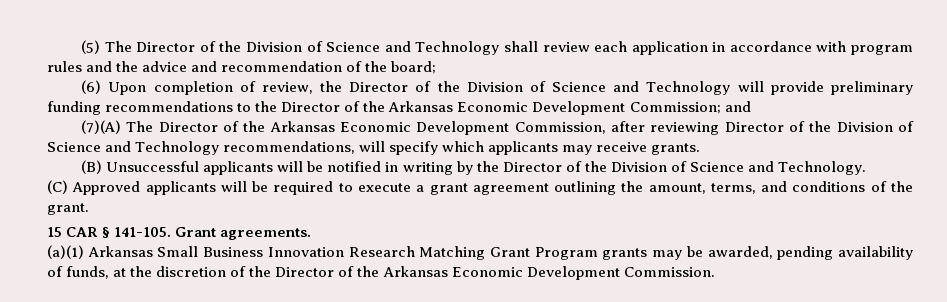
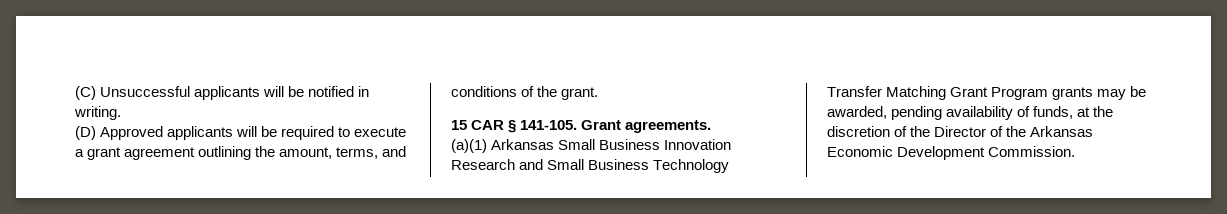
- (5) The Director of the Division of Science and Technology shall review each application in accordance with program rules and the advice and recommendation of the board;
- (6) Upon completion of review, the Director of the Division of Science and Technology will provide preliminary funding recommendations to the Director of the Arkansas Economic Development Commission; and
- (7)(A) The Director of the Arkansas Economic Development Commission, after reviewing Director of the Division of Science and Technology recommendations, will specify which applicants may receive grants.
- (B) Unsuccessful applicants will be notified in writing by the Director of the Division of Science and Technology.
- (C) Approved applicants will be required to execute a grant agreement outlining the amount, terms, and conditions of the grant.
+ (C) Unsuccessful applicants will be notified in writing.
+ (D) Approved applicants will be required to execute a grant agreement outlining the amount, terms, and conditions of the grant.
- (a)(1) Arkansas Small Business Innovation Research Matching Grant Program grants may be awarded, pending availability of funds, at the discretion of the Director of the Arkansas Economic Development Commission.
+ (a)(1) Arkansas Small Business Innovation Research and Small Business Technology Transfer Matching Grant Program grants may be awarded, pending availability of funds, at the discretion of the Director of the Arkansas Economic Development Commission.

